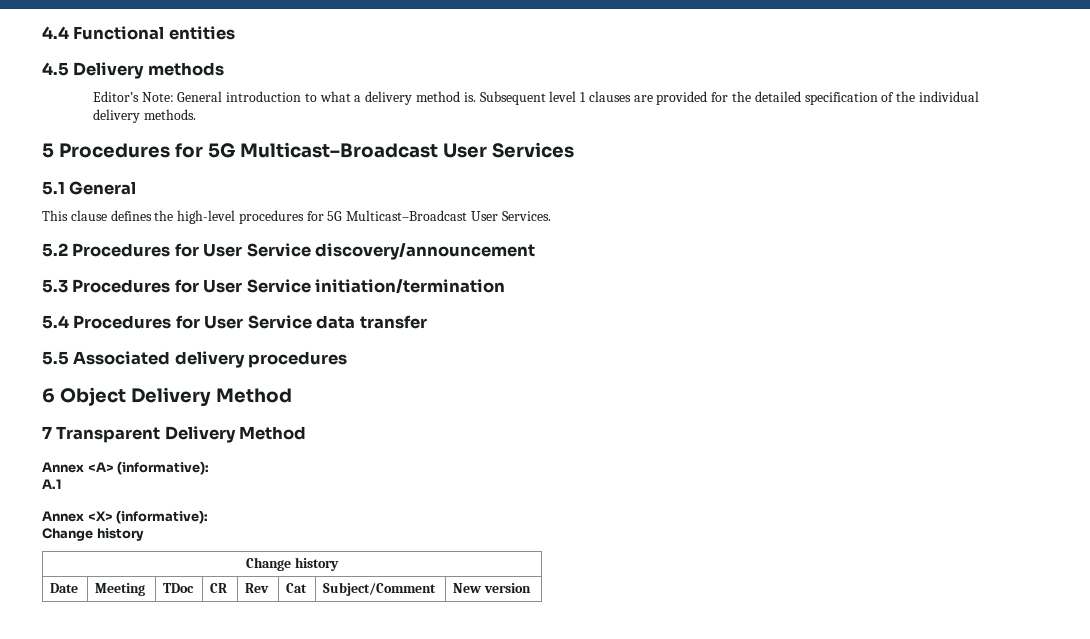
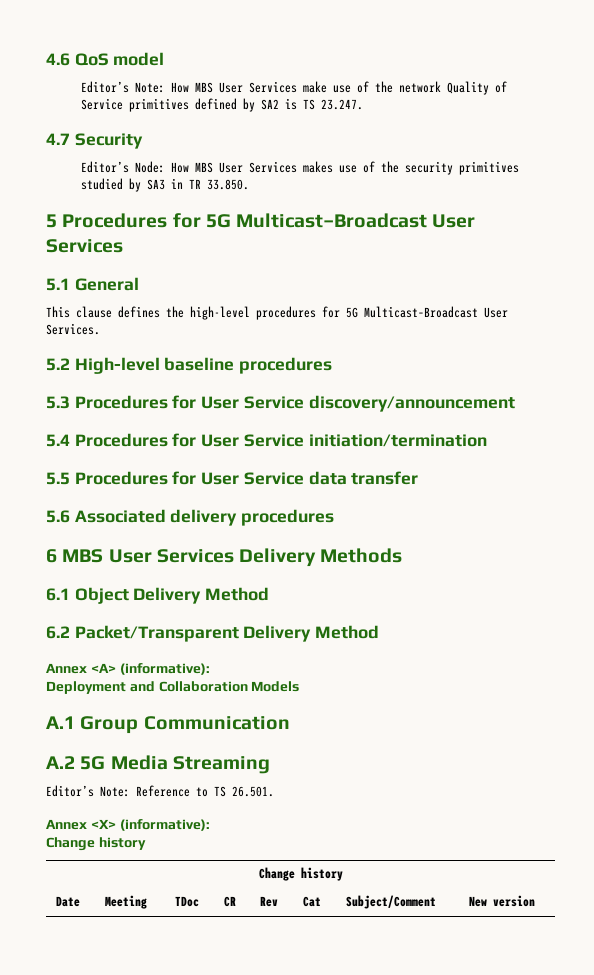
- 4.4 Functional entities
- 4.5 Delivery methods
- Editor’s Note: General introduction to what a delivery method is. Subsequent level 1 clauses are provided for the detailed specification of the individual delivery methods.
+ 4.6 QoS model
+ Editor’s Note: How MBS User Services make use of the network Quality of Service primitives defined by SA2 is TS 23.247.
+ 4.7 Security
+ Editor’s Node: How MBS User Services makes use of the security primitives studied by SA3 in TR 33.850.
- 5.2 Procedures for User Service discovery/announcement
+ 5.2 High-level baseline procedures
+ 5.3 Procedures for User Service discovery/announcement
- 5.3 Procedures for User Service initiation/termination
+ 5.4 Procedures for User Service initiation/termination
- 5.4 Procedures for User Service data transfer
+ 5.5 Procedures for User Service data transfer
- 5.5 Associated delivery procedures
+ 5.6 Associated delivery procedures
- 6 Object Delivery Method
+ 6 MBS User Services Delivery Methods
+ 6.1 Object Delivery Method
- 7 Transparent Delivery Method
+ 6.2 Packet/Transparent Delivery Method
- A.1
+ Deployment and Collaboration Models
+ A.1 Group Communication
+ A.2 5G Media Streaming
+ Editor’s Note: Reference to TS 26.501.

